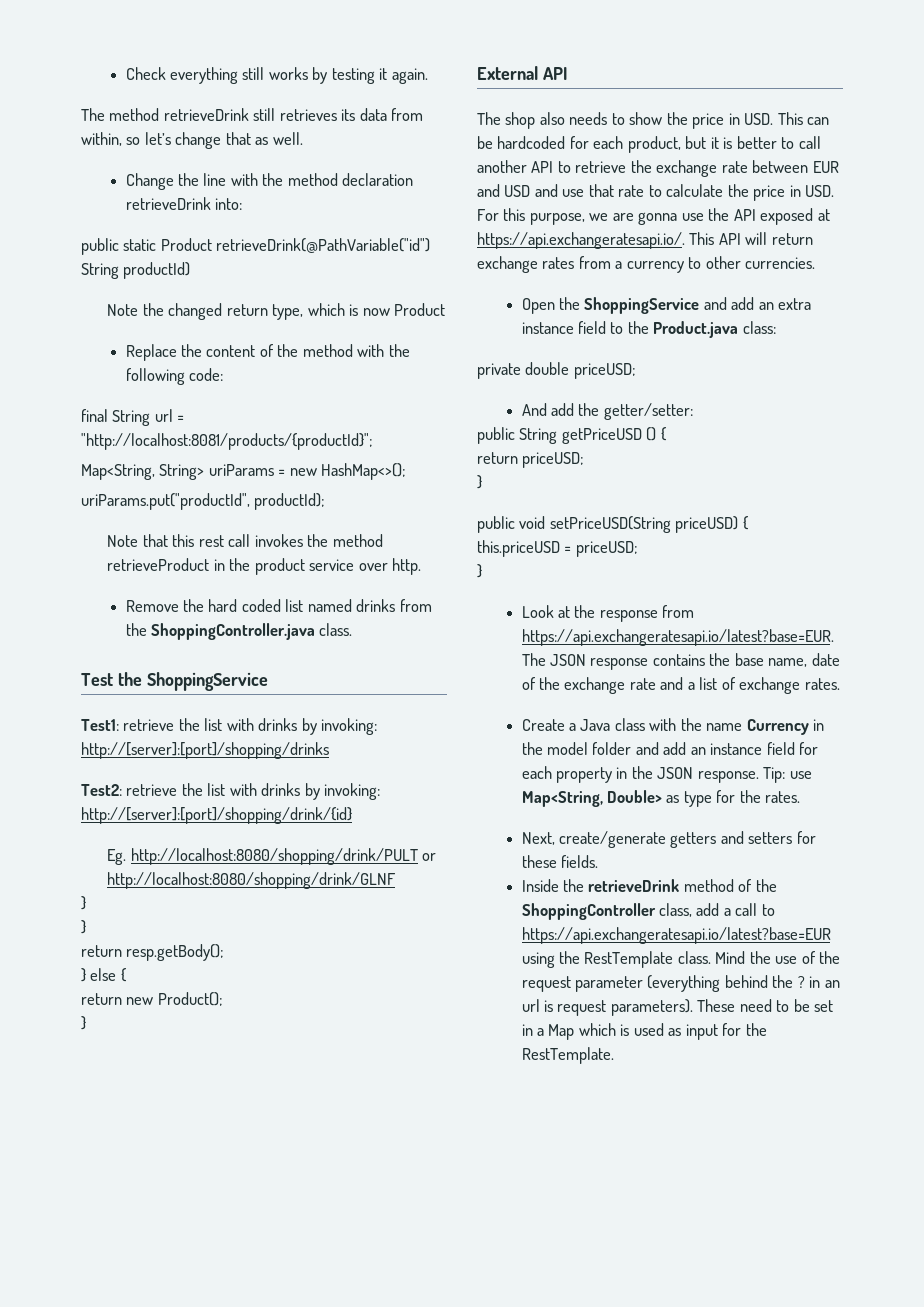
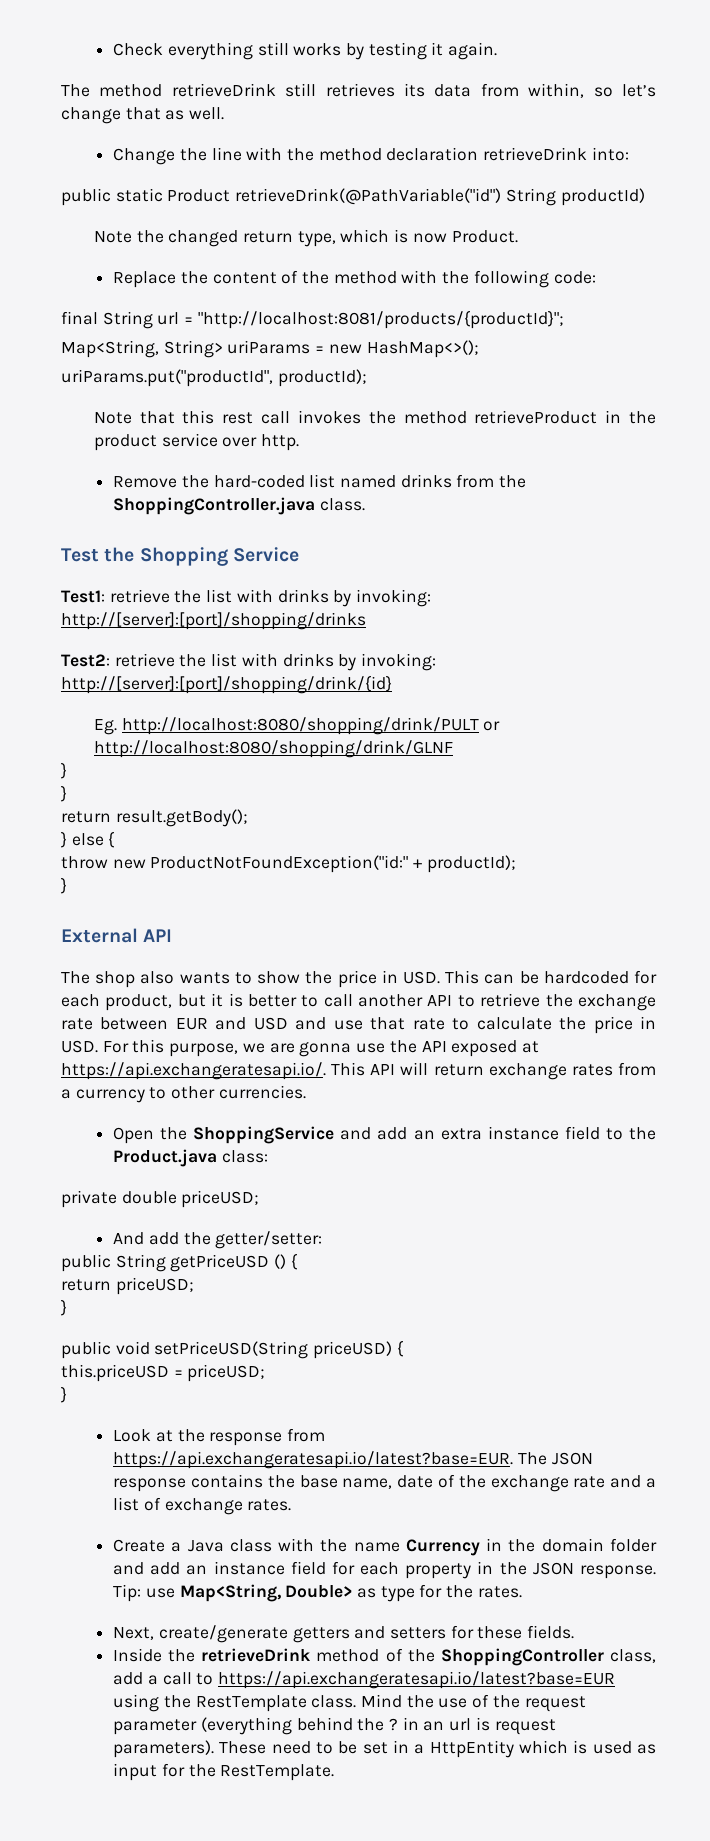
- Note the changed return type, which is now Product
+ Note the changed return type, which is now Product.
- Remove the hard coded list named drinks from the ShoppingController.java class.
+ Remove the hard-coded list named drinks from the ShoppingController.java class.
- Test the ShoppingService
+ Test the Shopping Service
- return resp.getBody();
+ return result.getBody();
- return new Product();
+ throw new ProductNotFoundException("id:" + productId);
- The shop also needs to show the price in USD. This can be hardcoded for each product, but it is better to call another API to retrieve the exchange rate between EUR and USD and use that rate to calculate the price in USD. For this purpose, we are gonna use the API exposed at https://api.exchangeratesapi.io/. This API will return exchange rates from a currency to other currencies.
+ The shop also wants to show the price in USD. This can be hardcoded for each product, but it is better to call another API to retrieve the exchange rate between EUR and USD and use that rate to calculate the price in USD. For this purpose, we are gonna use the API exposed at https://api.exchangeratesapi.io/. This API will return exchange rates from a currency to other currencies.
- Create a Java class with the name Currency in the model folder and add an instance field for each property in the JSON response.
+ Create a Java class with the name Currency in the domain folder and add an instance field for each property in the JSON response.
- These need to be set in a Map which is used as input for the RestTemplate.
+ These need to be set in a HttpEntity which is used as input for the RestTemplate.

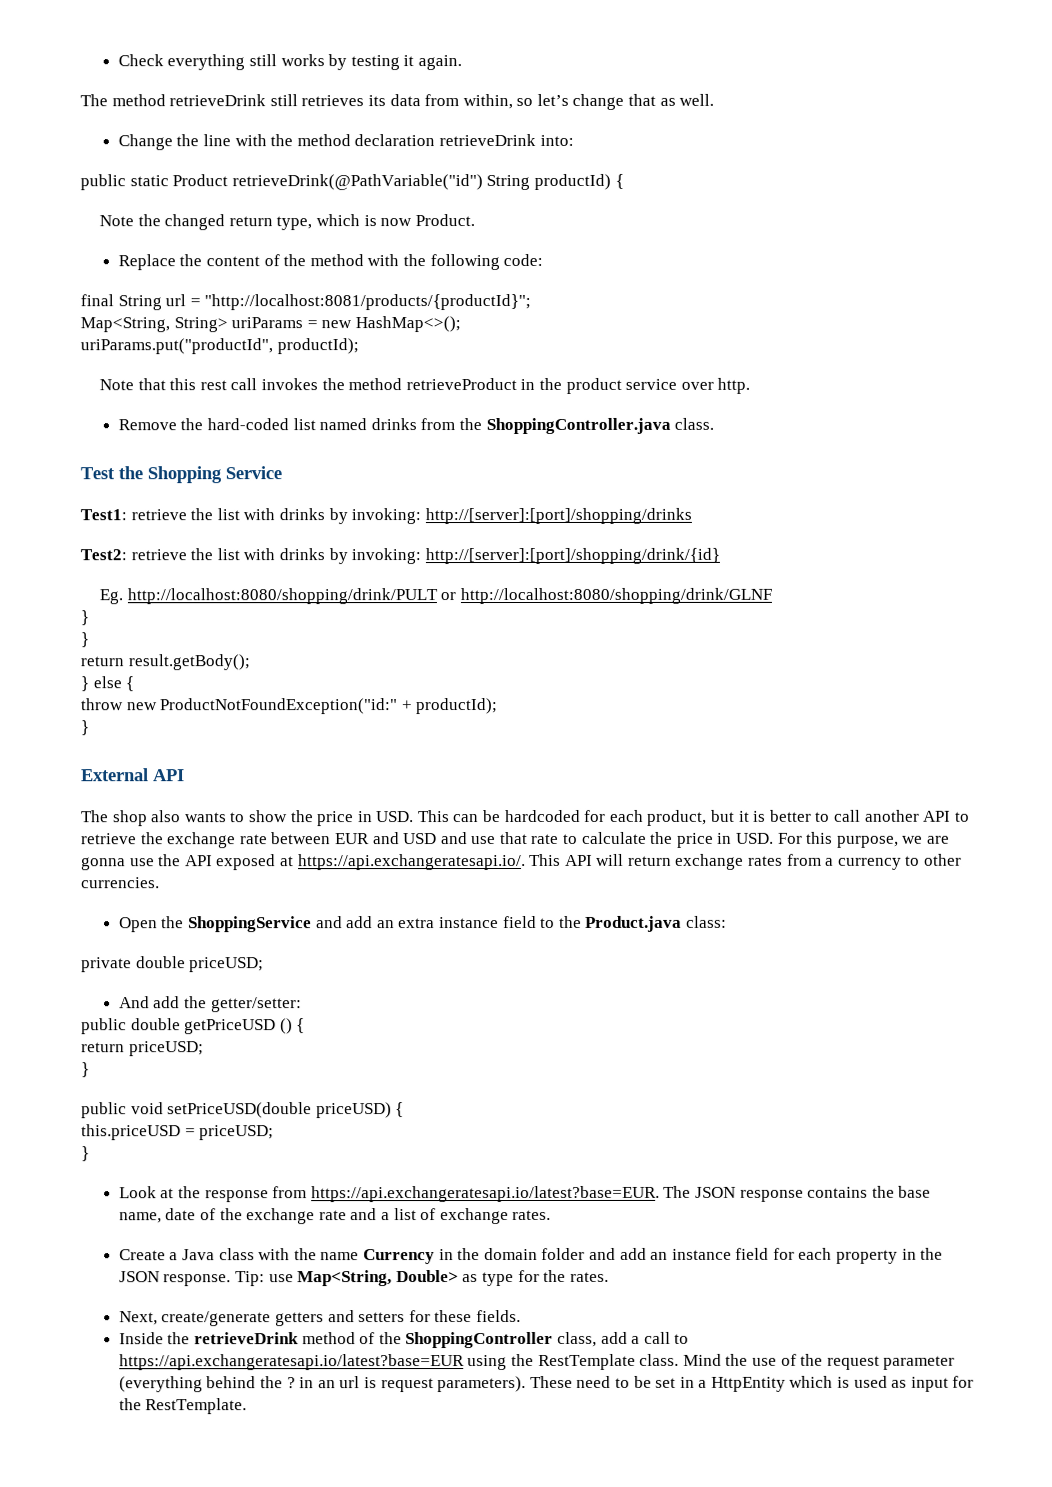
- public static Product retrieveDrink(@PathVariable("id") String productId)
+ public static Product retrieveDrink(@PathVariable("id") String productId) {
- public String getPriceUSD () {
+ public double getPriceUSD () {
- public void setPriceUSD(String priceUSD) {
+ public void setPriceUSD(double priceUSD) {

